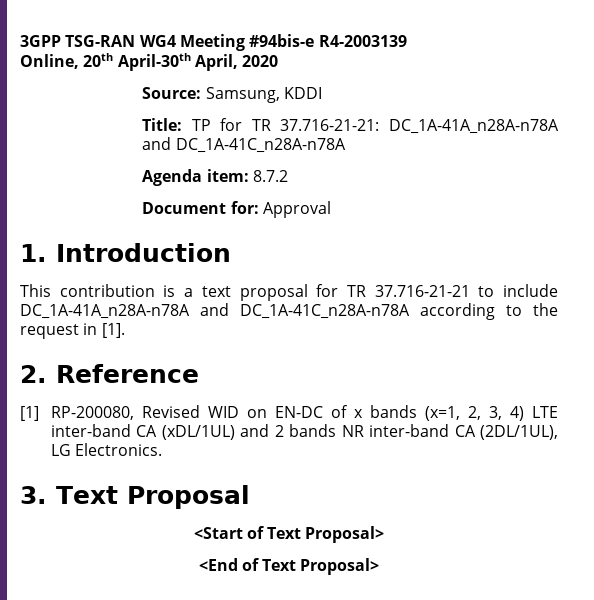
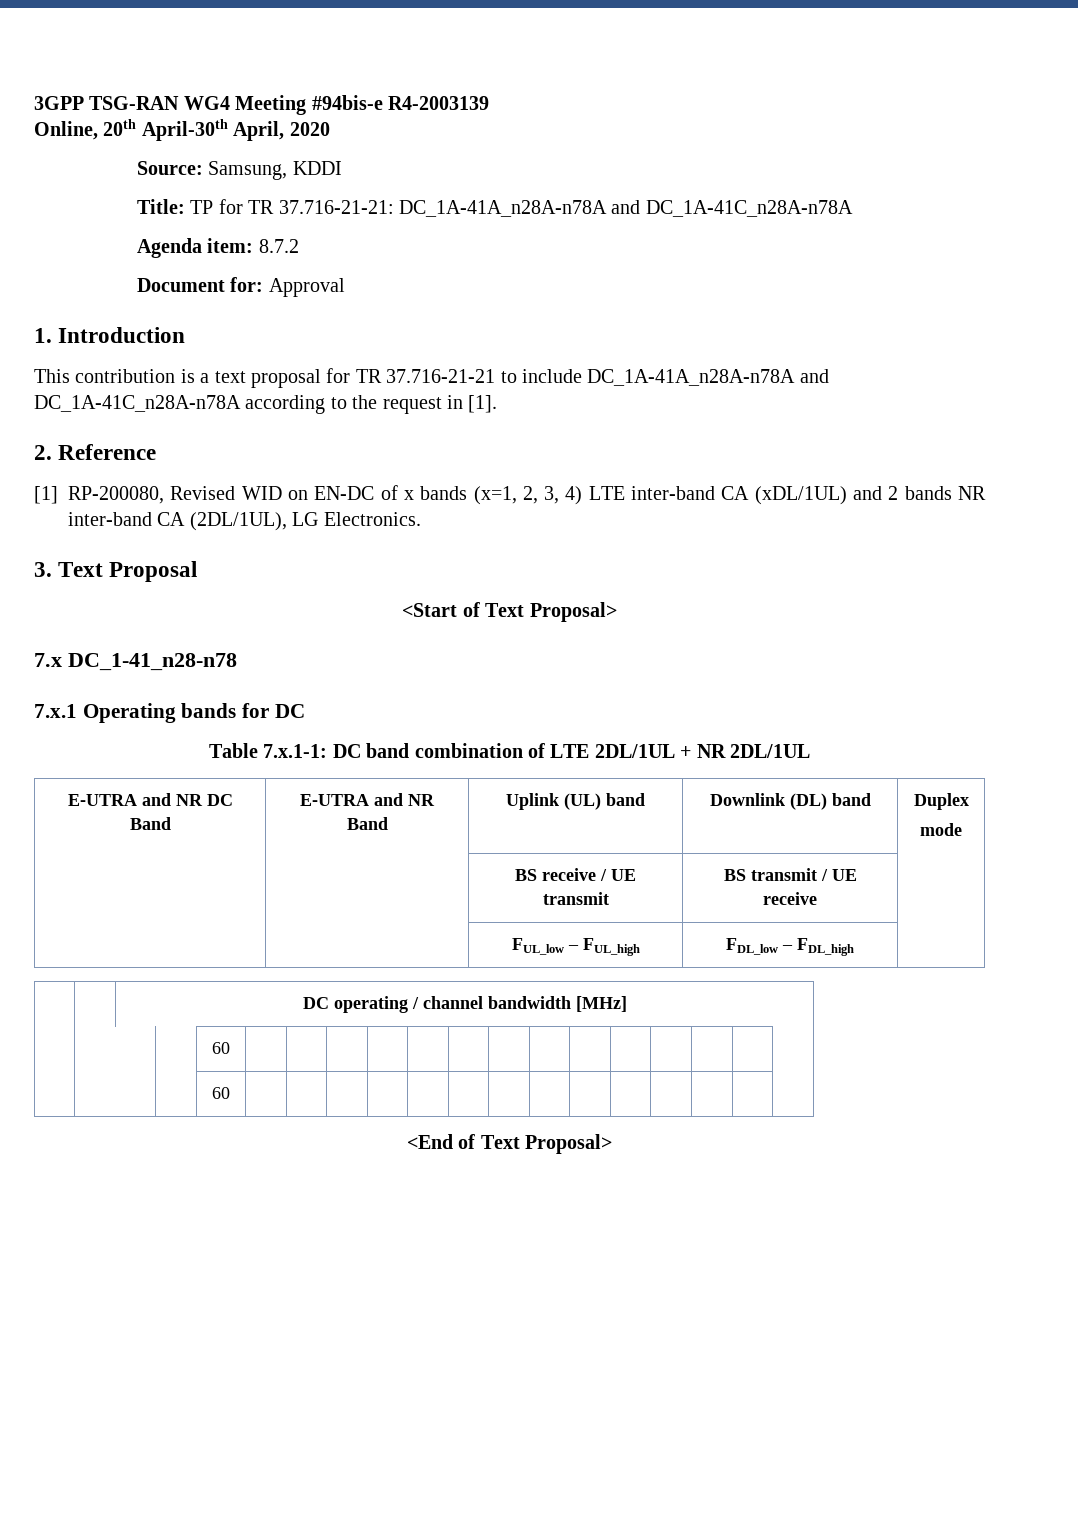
+ 7.x DC_1-41_n28-n78
+ 7.x.1 Operating bands for DC
+ Table 7.x.1-1: DC band combination of LTE 2DL/1UL + NR 2DL/1UL
+ E-UTRA and NR DC Band | E-UTRA and NR Band | Uplink (UL) band | Downlink (DL) band | Duplex
+ mode
+ | | BS receive / UE transmit | BS transmit / UE receive |
+ | | FUL_low – FUL_high | FDL_low – FDL_high |
+ | | DC operating / channel bandwidth [MHz]
+ | | | 60 | | | | | | | | | | | | | |
+ | | | 60 | | | | | | | | | | | | | |

